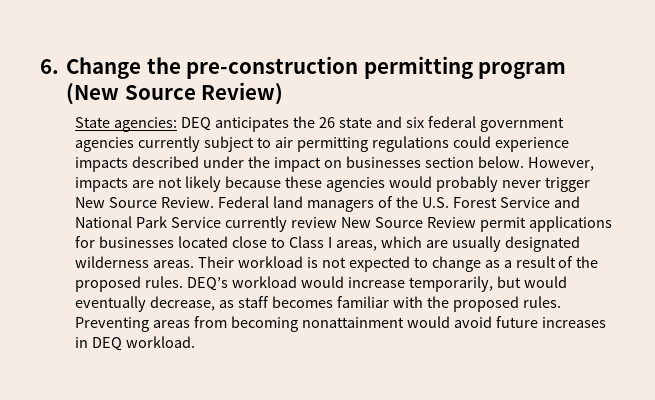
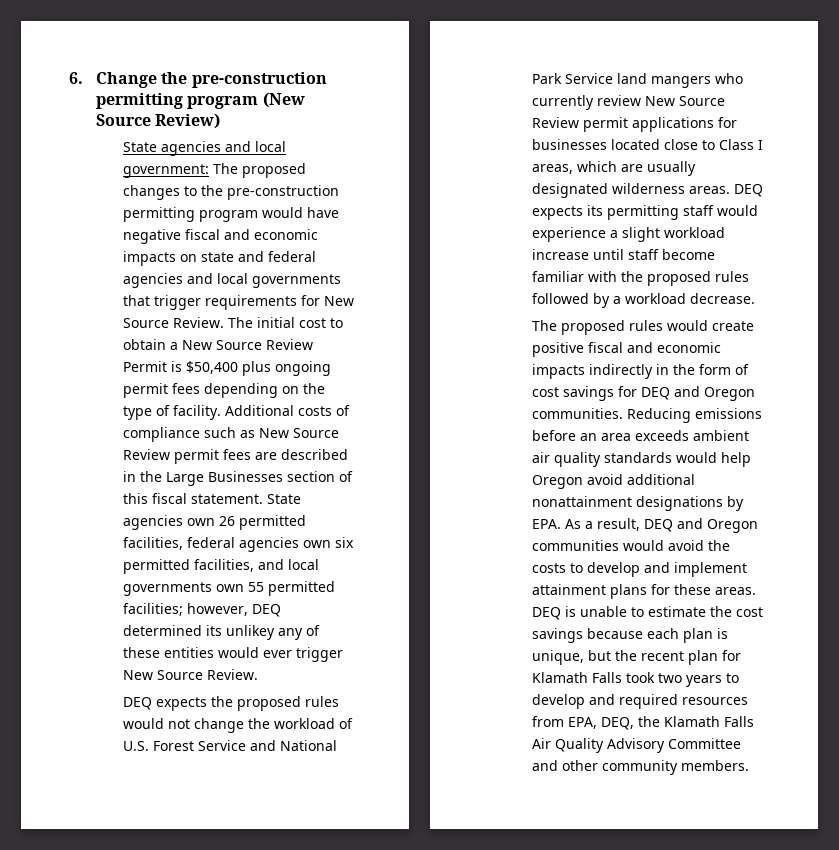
- State agencies: DEQ anticipates the 26 state and six federal government agencies currently subject to air permitting regulations could experience impacts described under the impact on businesses section below. However, impacts are not likely because these agencies would probably never trigger New Source Review. Federal land managers of the U.S. Forest Service and National Park Service currently review New Source Review permit applications for businesses located close to Class I areas, which are usually designated wilderness areas.
+ State agencies and local government: The proposed changes to the pre-construction permitting program would have negative fiscal and economic impacts on state and federal agencies and local governments that trigger requirements for New Source Review. The initial cost to obtain a New Source Review Permit is $50,400 plus ongoing permit fees depending on the type of facility. Additional costs of compliance such as New Source Review permit fees are described in the Large Businesses section of this fiscal statement. State agencies own 26 permitted facilities, federal agencies own six permitted facilities, and local governments own 55 permitted facilities; however, DEQ determined its unlikey any of these entities would ever trigger New Source Review.
+ DEQ expects the proposed rules would not change the workload of U.S. Forest Service and National Park Service land mangers who currently review New Source Review permit applications for businesses located close to Class I areas, which are usually designated wilderness areas.
- Their workload is not expected to change as a result of the proposed rules. DEQ’s workload would increase temporarily, but would eventually decrease, as staff becomes familiar with the proposed rules. Preventing areas from becoming nonattainment would avoid future increases in DEQ workload.
+ DEQ expects its permitting staff would experience a slight workload increase until staff become familiar with the proposed rules followed by a workload decrease.
+ The proposed rules would create positive fiscal and economic impacts indirectly in the form of cost savings for DEQ and Oregon communities. Reducing emissions before an area exceeds ambient air quality standards would help Oregon avoid additional nonattainment designations by EPA. As a result, DEQ and Oregon communities would avoid the costs to develop and implement attainment plans for these areas. DEQ is unable to estimate the cost savings because each plan is unique, but the recent plan for Klamath Falls took two years to develop and required resources from EPA, DEQ, the Klamath Falls Air Quality Advisory Committee and other community members.

